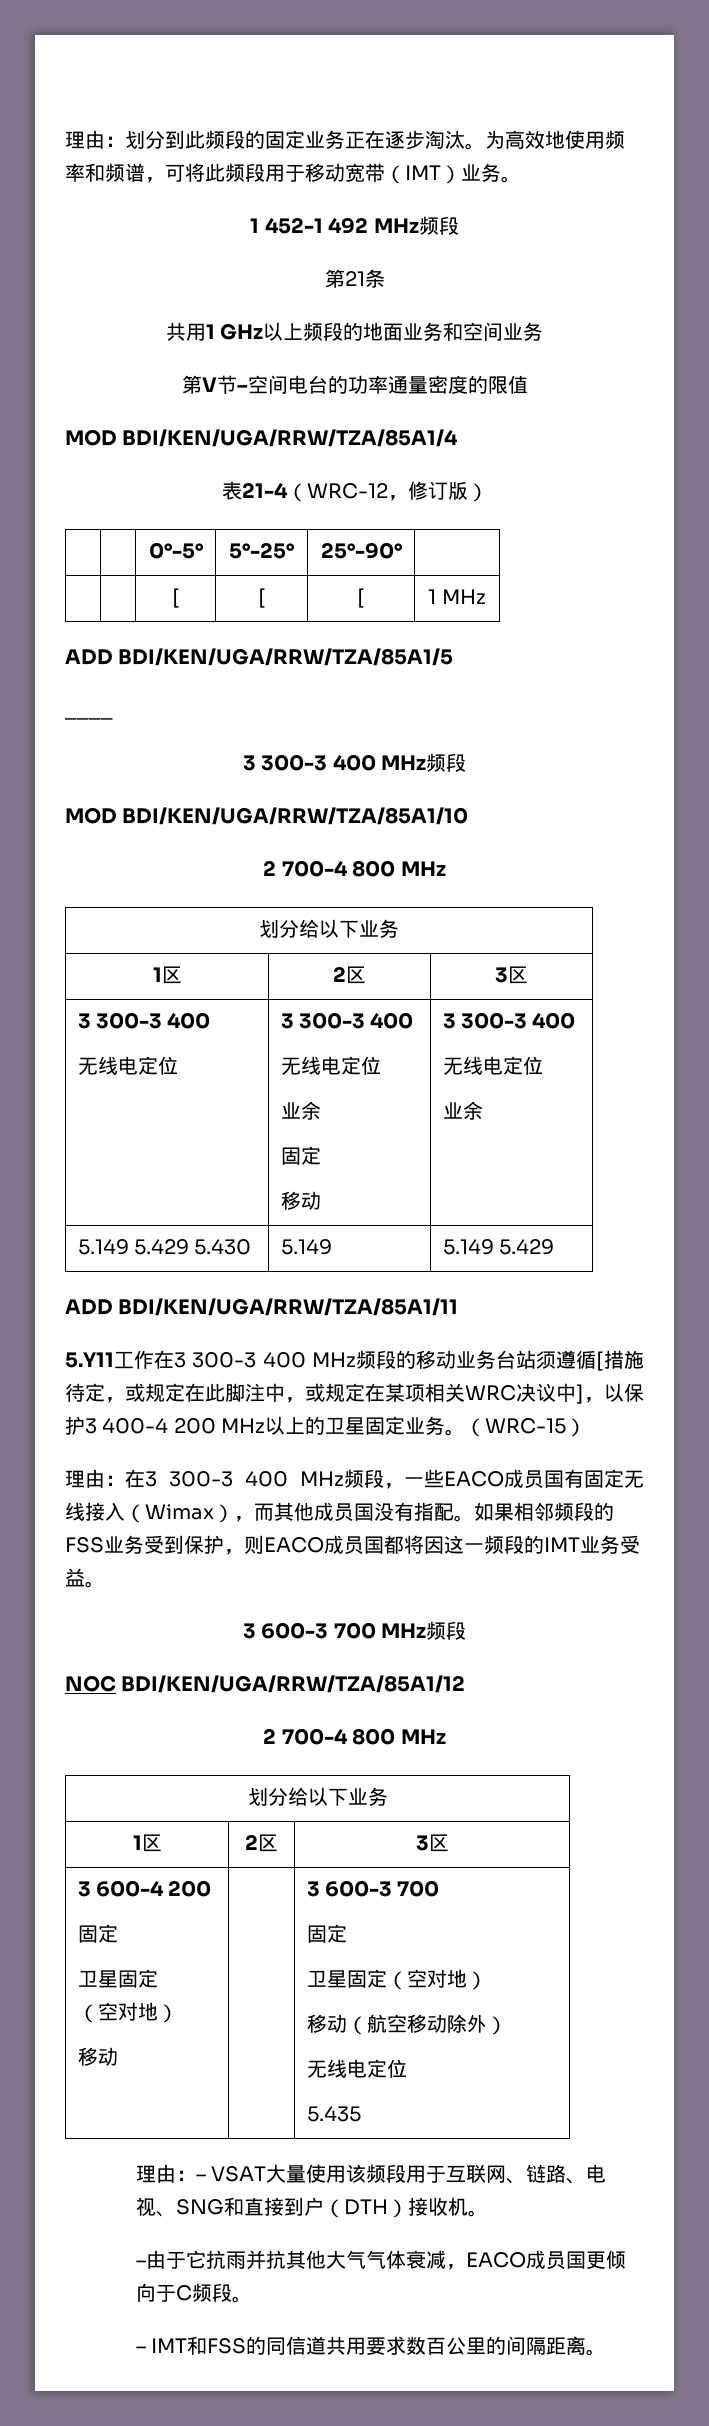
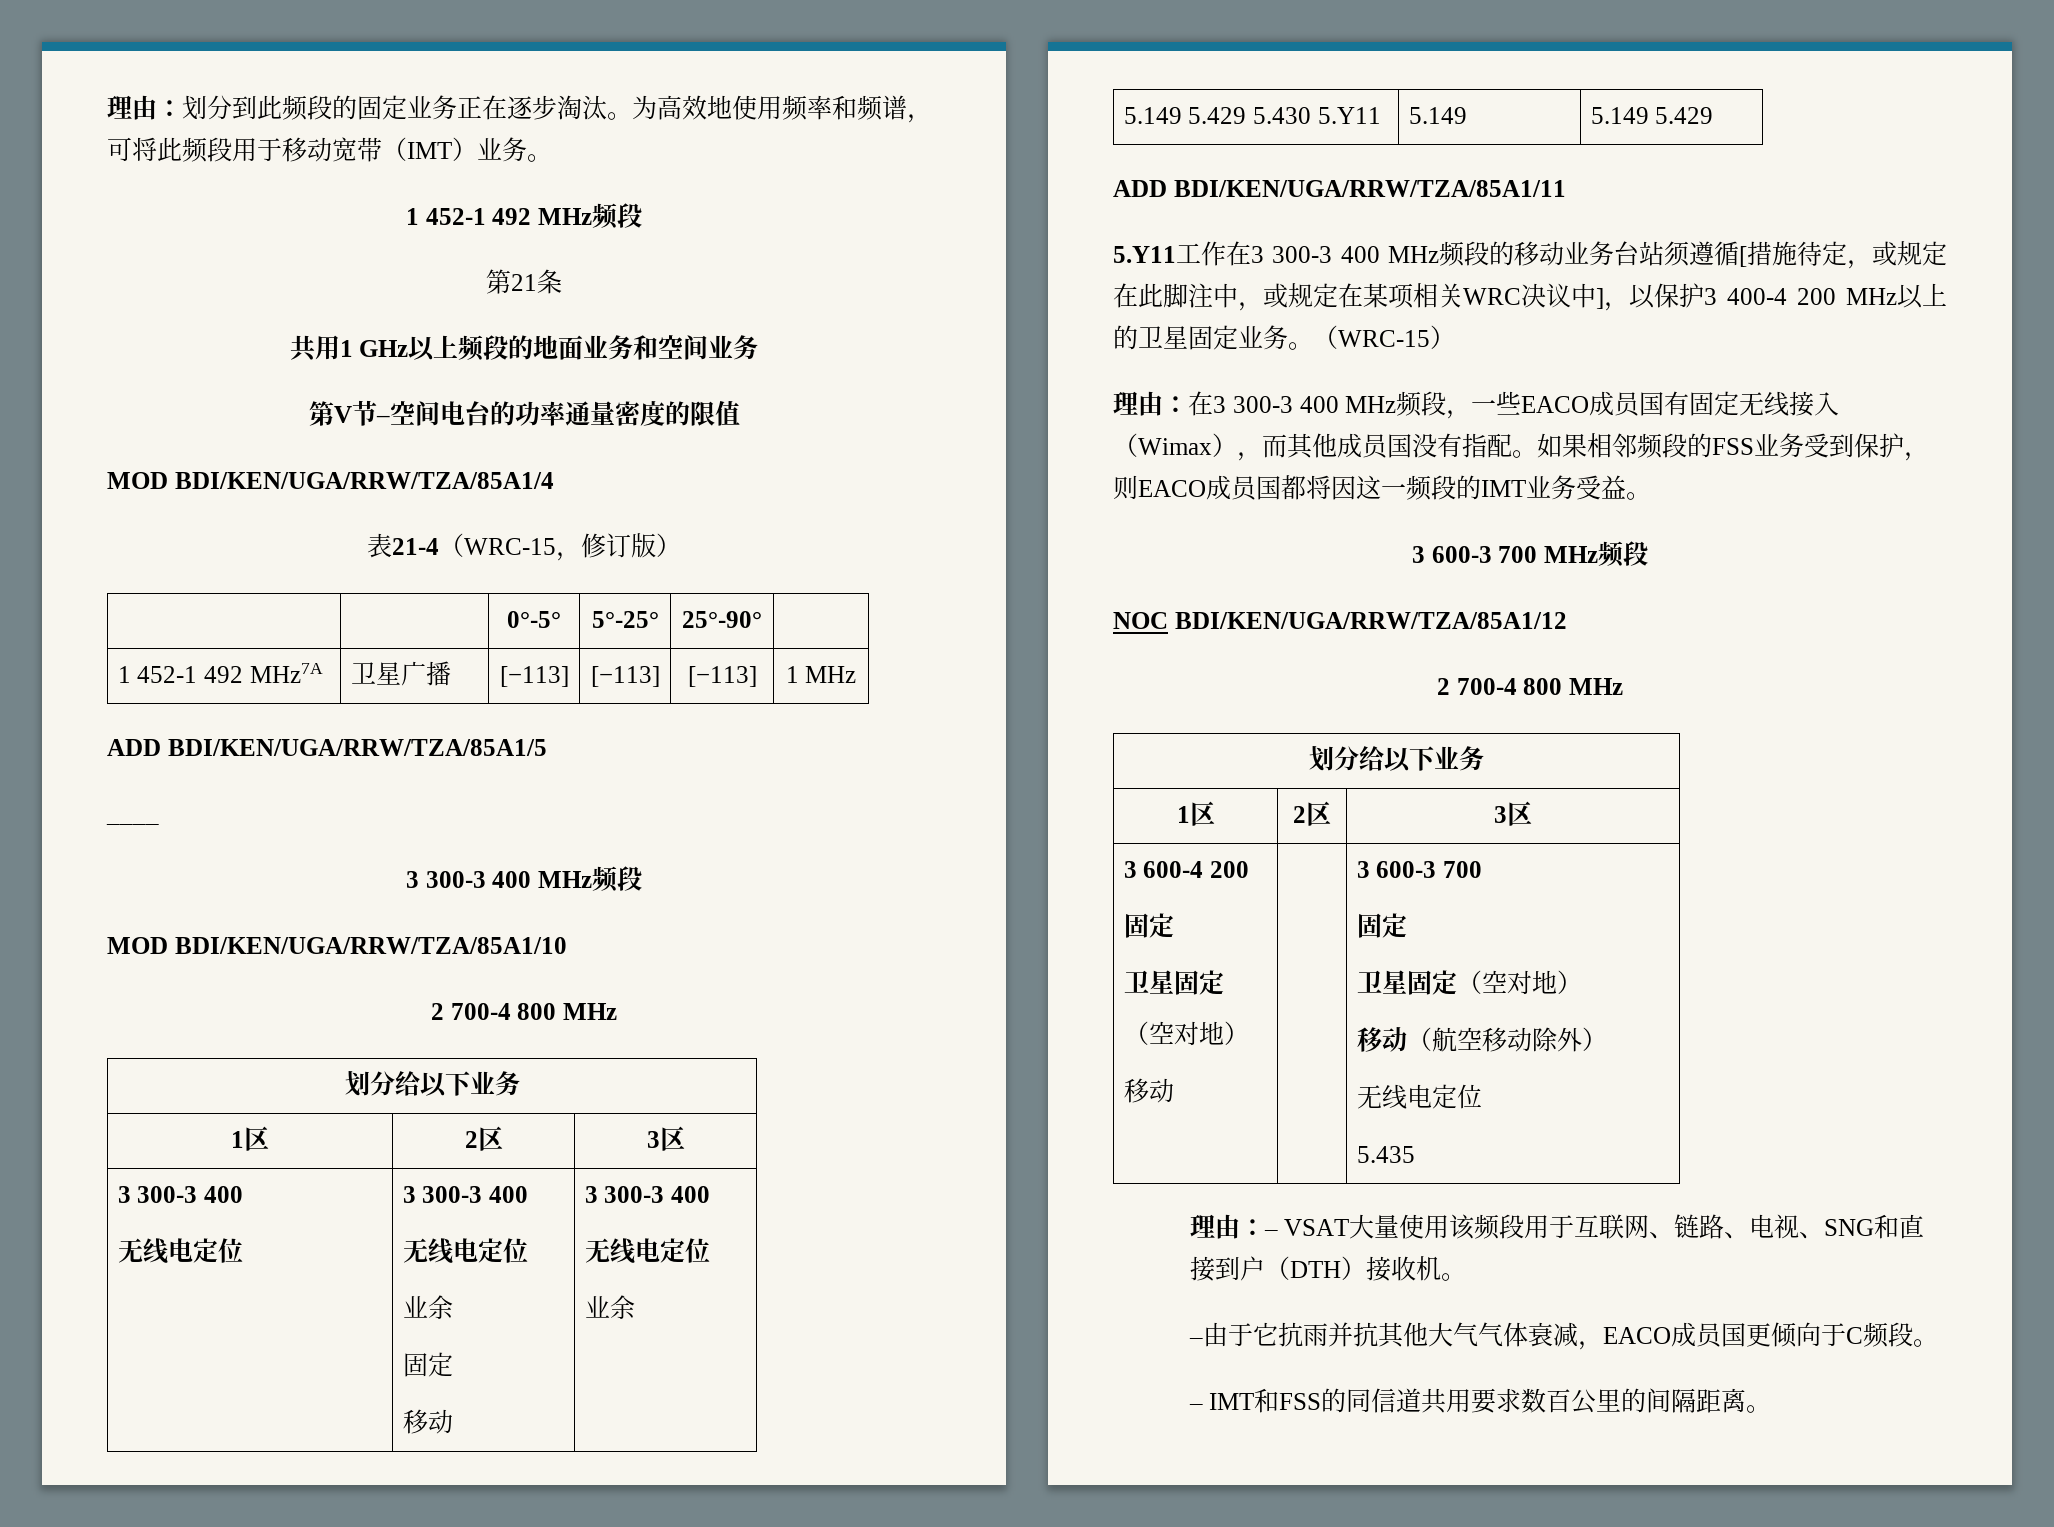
- 表21-4（WRC-12，修订版）
+ 表21-4（WRC-15，修订版）
- | | [ | [ | [ | 1 MHz
+ 1 452-1 492 MHz7A | 卫星广播 | [−113] | [−113] | [−113] | 1 MHz
- 5.149 5.429 5.430 | 5.149 | 5.149 5.429
+ 5.149 5.429 5.430 5.Y11 | 5.149 | 5.149 5.429

